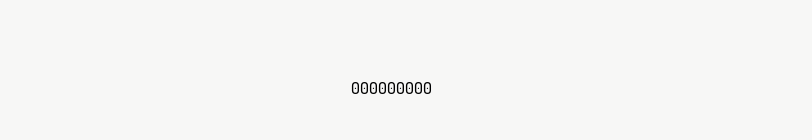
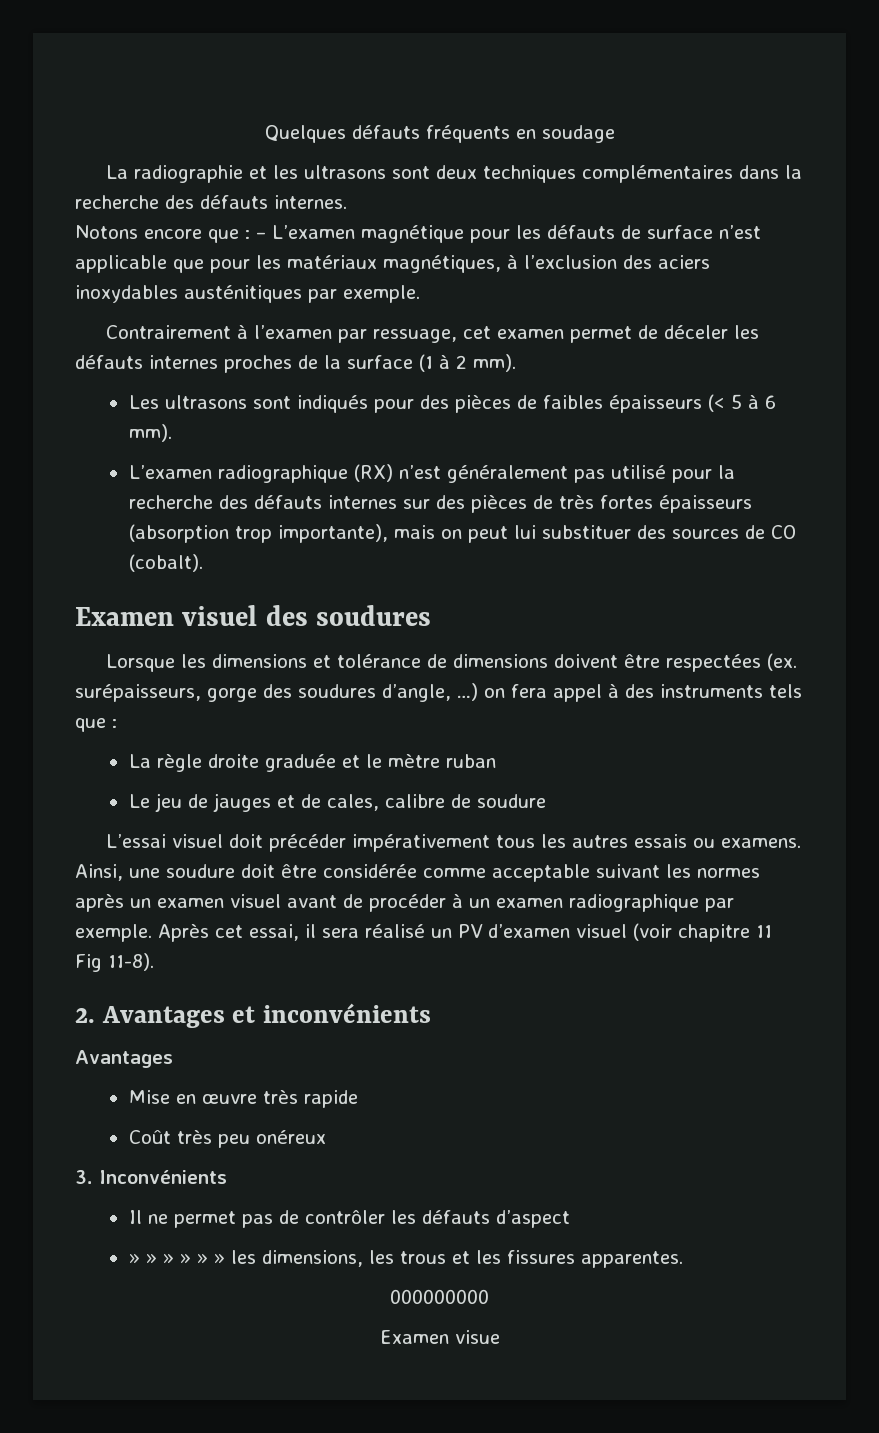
+ Quelques défauts fréquents en soudage
+ La radiographie et les ultrasons sont deux techniques complémentaires dans la recherche des défauts internes.
+ Notons encore que : – L’examen magnétique pour les défauts de surface n’est applicable que pour les matériaux magnétiques, à l’exclusion des aciers inoxydables austénitiques par exemple.
+ Contrairement à l’examen par ressuage, cet examen permet de déceler les défauts internes proches de la surface (1 à 2 mm).
+ Les ultrasons sont indiqués pour des pièces de faibles épaisseurs (< 5 à 6 mm).
+ L’examen radiographique (RX) n’est généralement pas utilisé pour la recherche des défauts internes sur des pièces de très fortes épaisseurs (absorption trop importante), mais on peut lui substituer des sources de CO (cobalt).
+ Examen visuel des soudures
+ Lorsque les dimensions et tolérance de dimensions doivent être respectées (ex. surépaisseurs, gorge des soudures d’angle, …) on fera appel à des instruments tels que :
+ La règle droite graduée et le mètre ruban
+ Le jeu de jauges et de cales, calibre de soudure
+ L’essai visuel doit précéder impérativement tous les autres essais ou examens. Ainsi, une soudure doit être considérée comme acceptable suivant les normes après un examen visuel avant de procéder à un examen radiographique par exemple. Après cet essai, il sera réalisé un PV d’examen visuel (voir chapitre 11 Fig 11-8).
+ 2. Avantages et inconvénients
+ Avantages
+ Mise en œuvre très rapide
+ Coût très peu onéreux
+ 3. Inconvénients
+ Il ne permet pas de contrôler les défauts d’aspect
+ » » » » » » les dimensions, les trous et les fissures apparentes.
+ Examen visue

